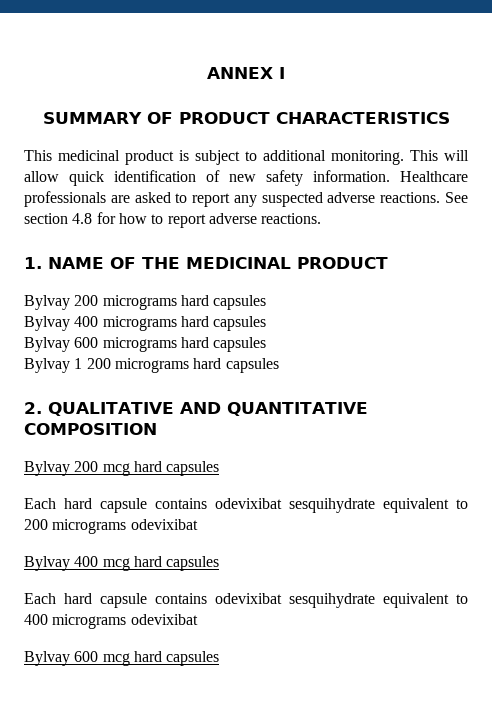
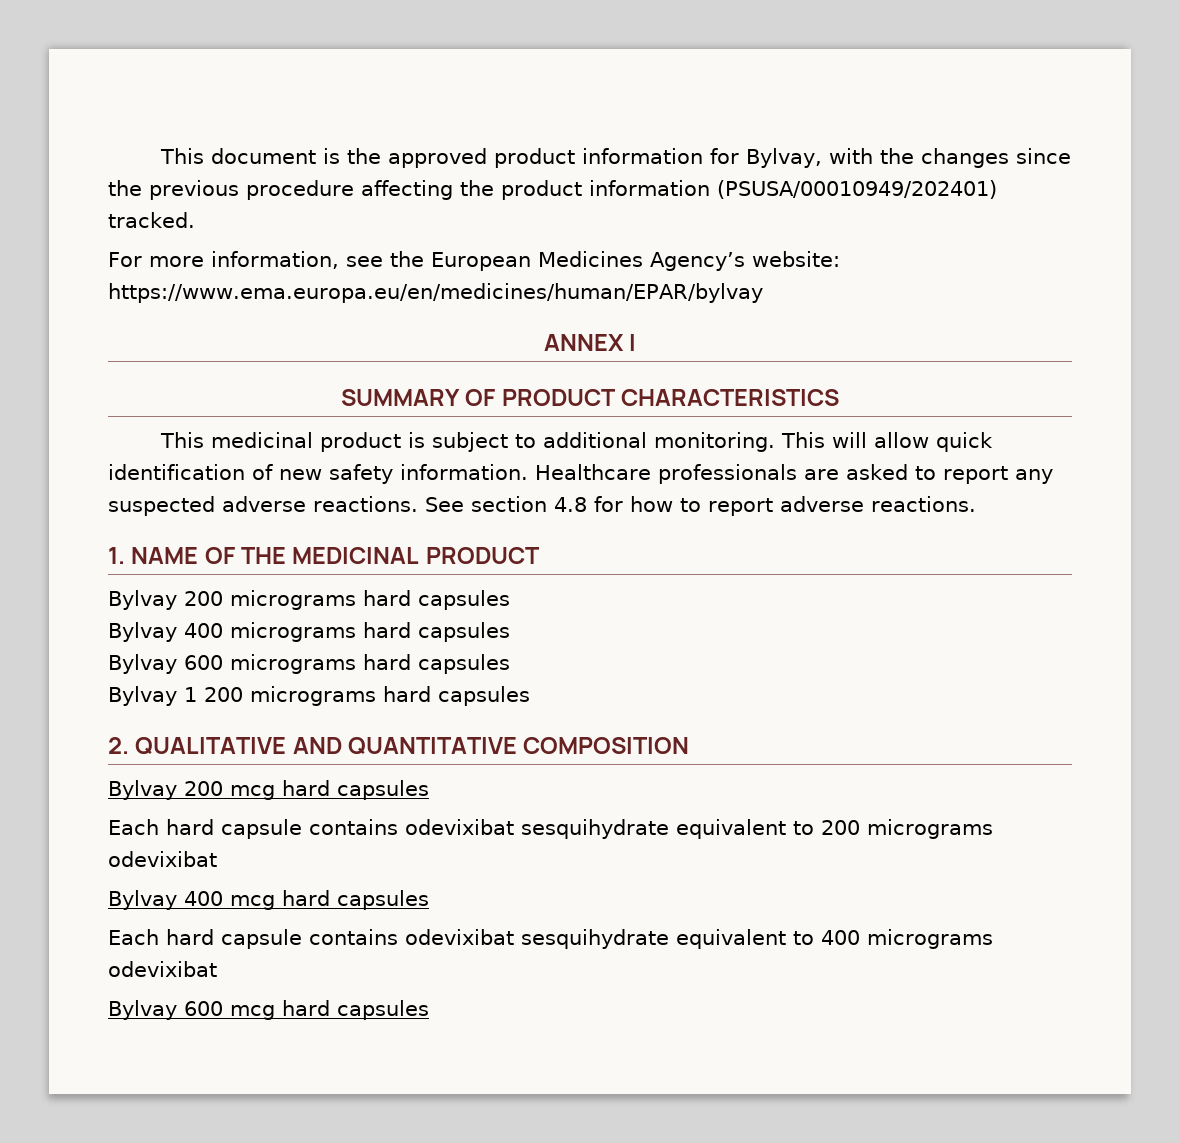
+ This document is the approved product information for Bylvay, with the changes since the previous procedure affecting the product information (PSUSA/00010949/202401) tracked.
+ For more information, see the European Medicines Agency’s website: https://www.ema.europa.eu/en/medicines/human/EPAR/bylvay

